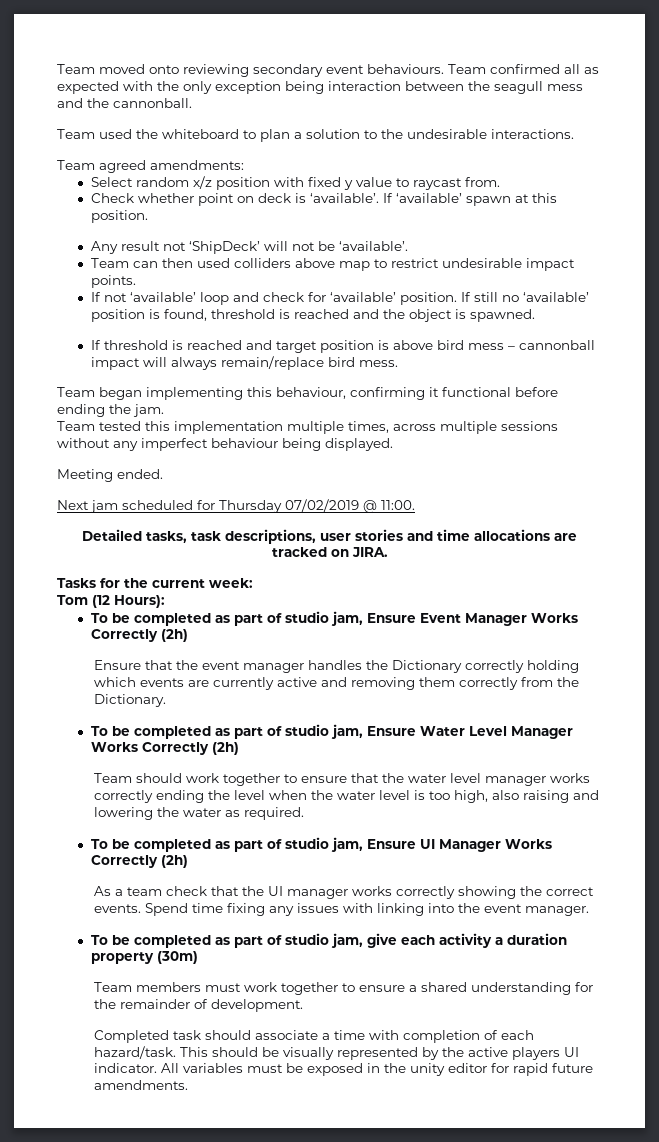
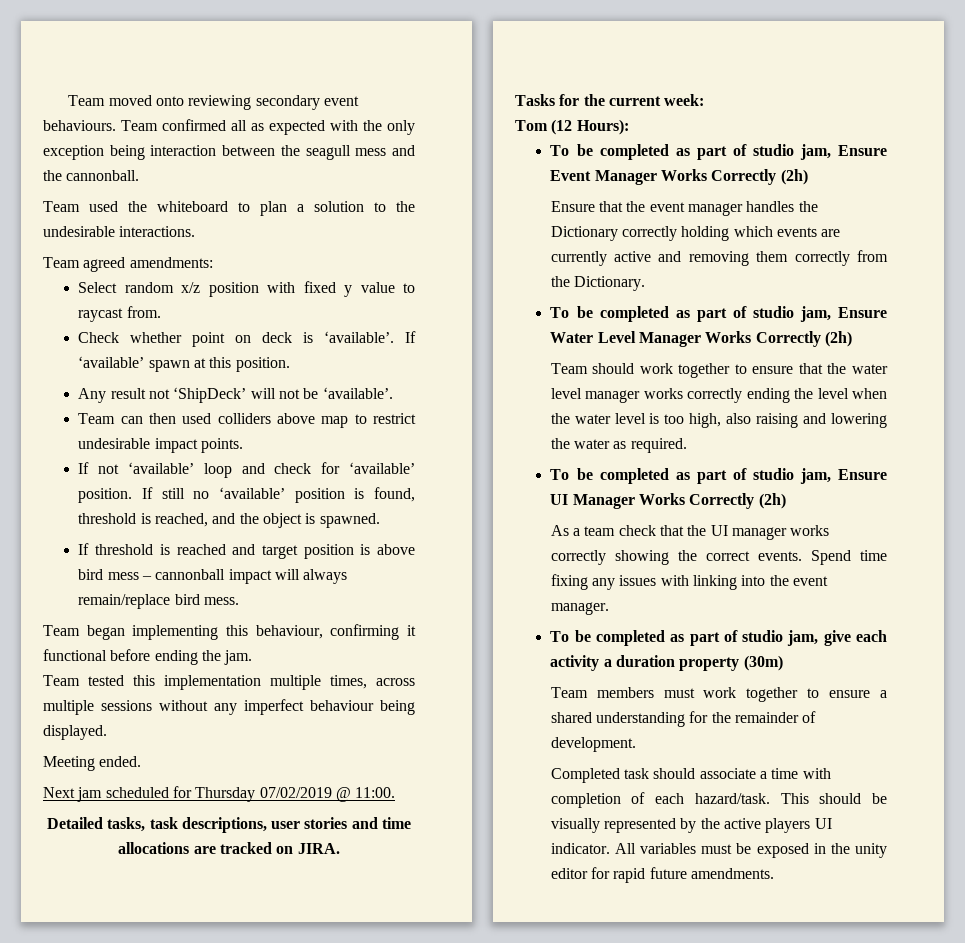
- If still no ‘available’ position is found, threshold is reached and the object is spawned.
+ If still no ‘available’ position is found, threshold is reached, and the object is spawned.

